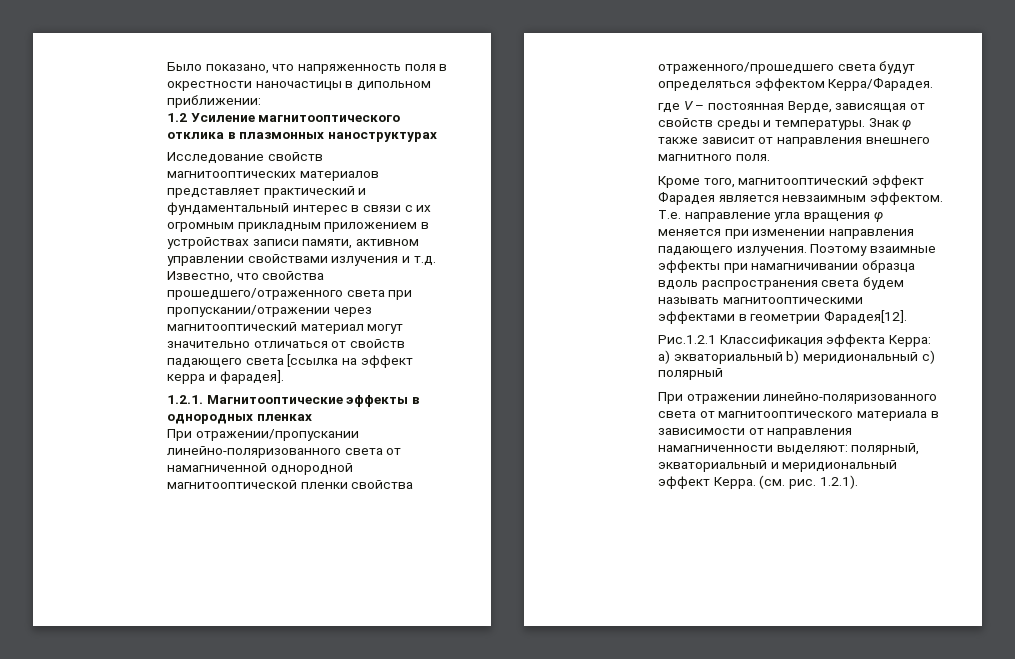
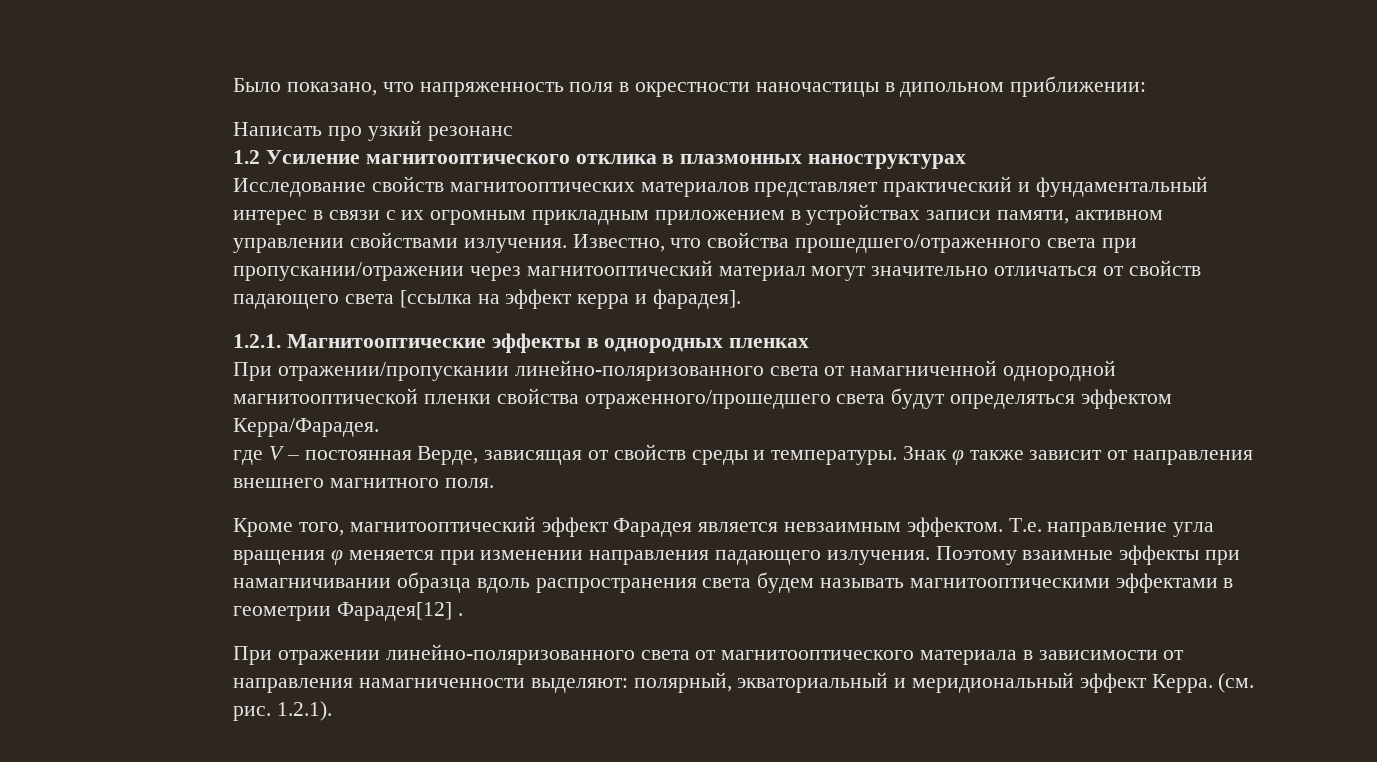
+ Написать про узкий резонанс
- Исследование свойств магнитооптических материалов представляет практический и фундаментальный интерес в связи с их огромным прикладным приложением в устройствах записи памяти, активном управлении свойствами излучения и т.д. Известно, что свойства прошедшего/отраженного света при пропускании/отражении через магнитооптический материал могут значительно отличаться от свойств падающего света [ссылка на эффект керра и фарадея].
+ Исследование свойств магнитооптических материалов представляет практический и фундаментальный интерес в связи с их огромным прикладным приложением в устройствах записи памяти, активном управлении свойствами излучения. Известно, что свойства прошедшего/отраженного света при пропускании/отражении через магнитооптический материал могут значительно отличаться от свойств падающего света [ссылка на эффект керра и фарадея].
- Поэтому взаимные эффекты при намагничивании образца вдоль распространения света будем называть магнитооптическими эффектами в геометрии Фарадея[12].
- Рис.1.2.1 Классификация эффекта Керра: a) экваториальный b) меридиональный с) полярный
+ Поэтому взаимные эффекты при намагничивании образца вдоль распространения света будем называть магнитооптическими эффектами в геометрии Фарадея[12] .

